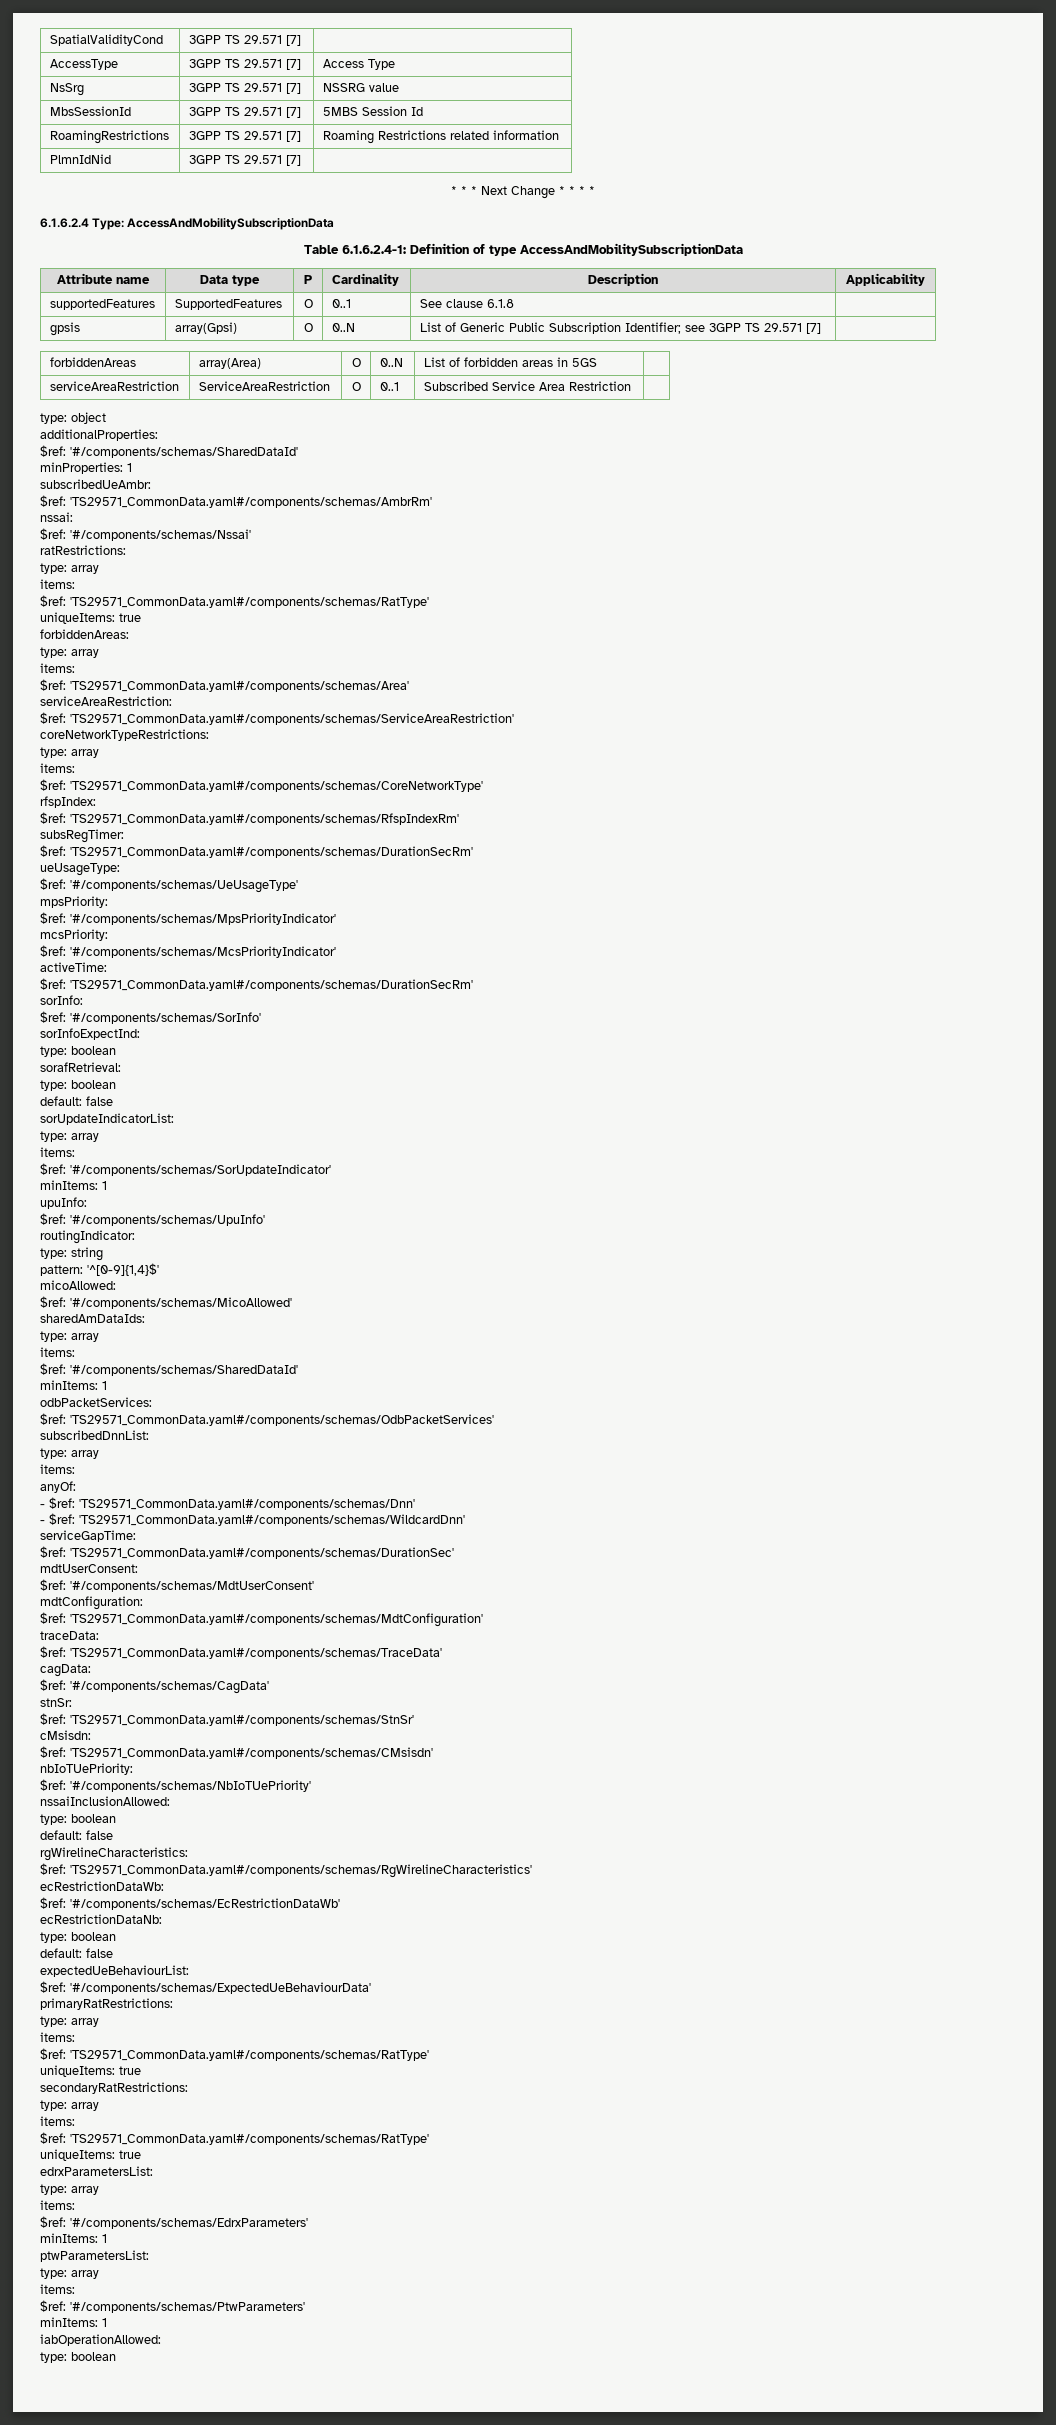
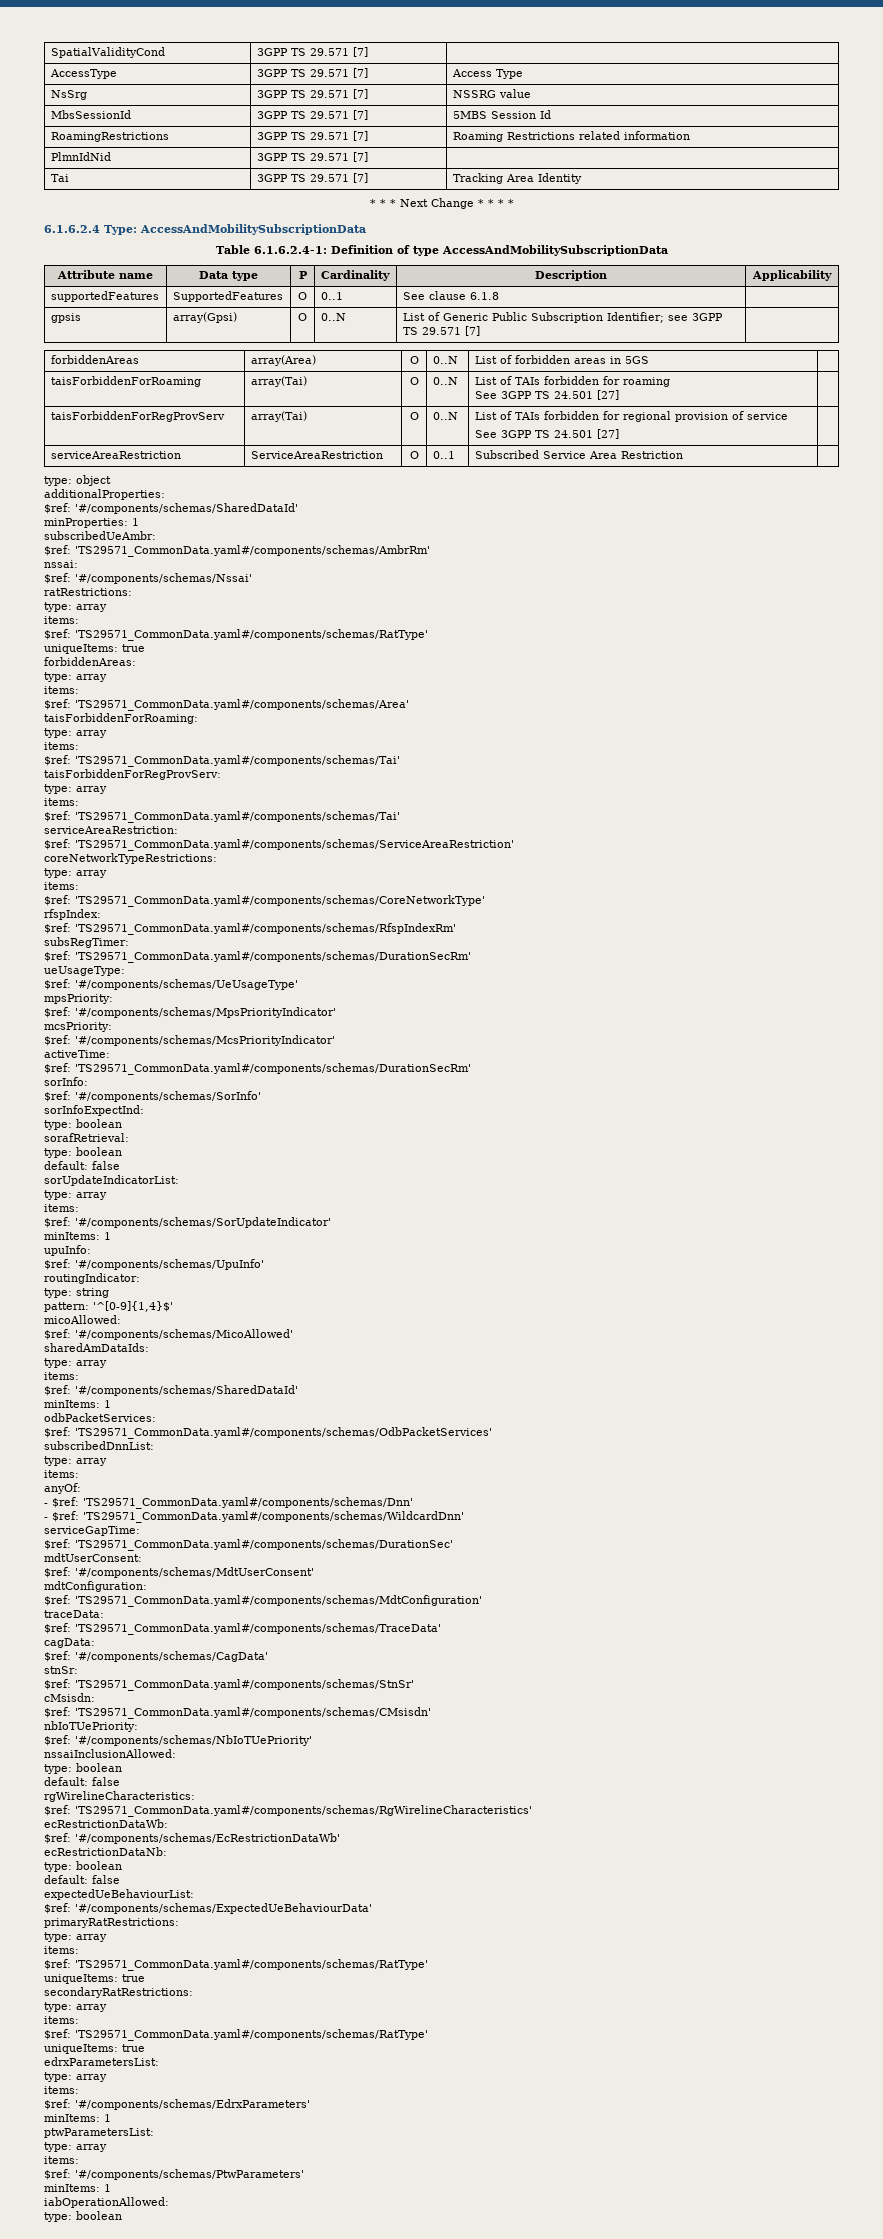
+ Tai | 3GPP TS 29.571 [7] | Tracking Area Identity
+ taisForbiddenForRoaming | array(Tai) | O | 0..N | List of TAIs forbidden for roaming
+ See 3GPP TS 24.501 [27] |
+ taisForbiddenForRegProvServ | array(Tai) | O | 0..N | List of TAIs forbidden for regional provision of service
+ See 3GPP TS 24.501 [27] |
+ taisForbiddenForRoaming:
+ type: array
+ items:
+ $ref: 'TS29571_CommonData.yaml#/components/schemas/Tai'
+ taisForbiddenForRegProvServ:
+ type: array
+ items:
+ $ref: 'TS29571_CommonData.yaml#/components/schemas/Tai'

